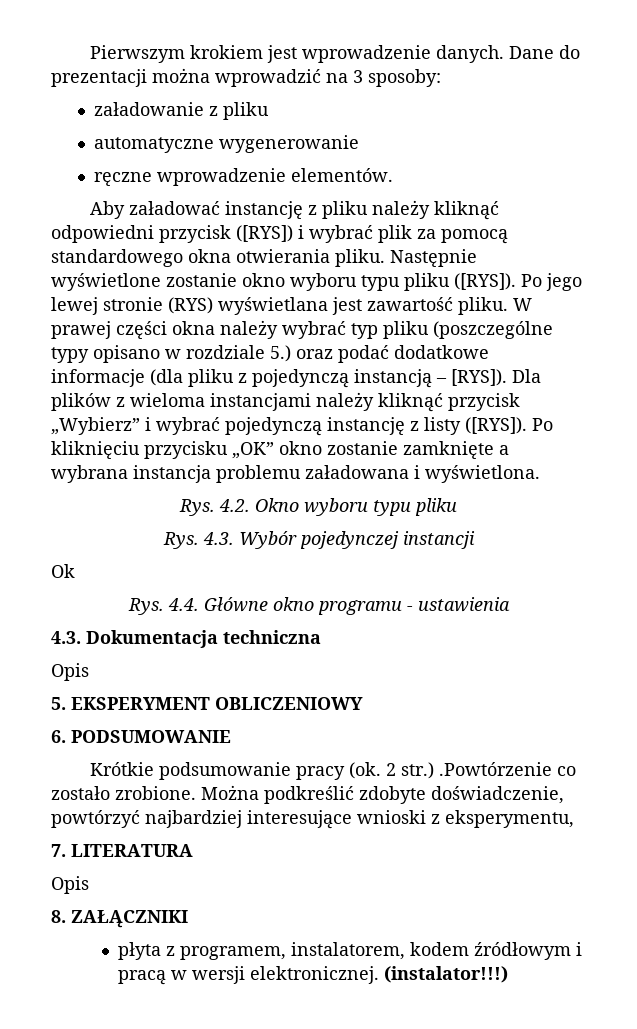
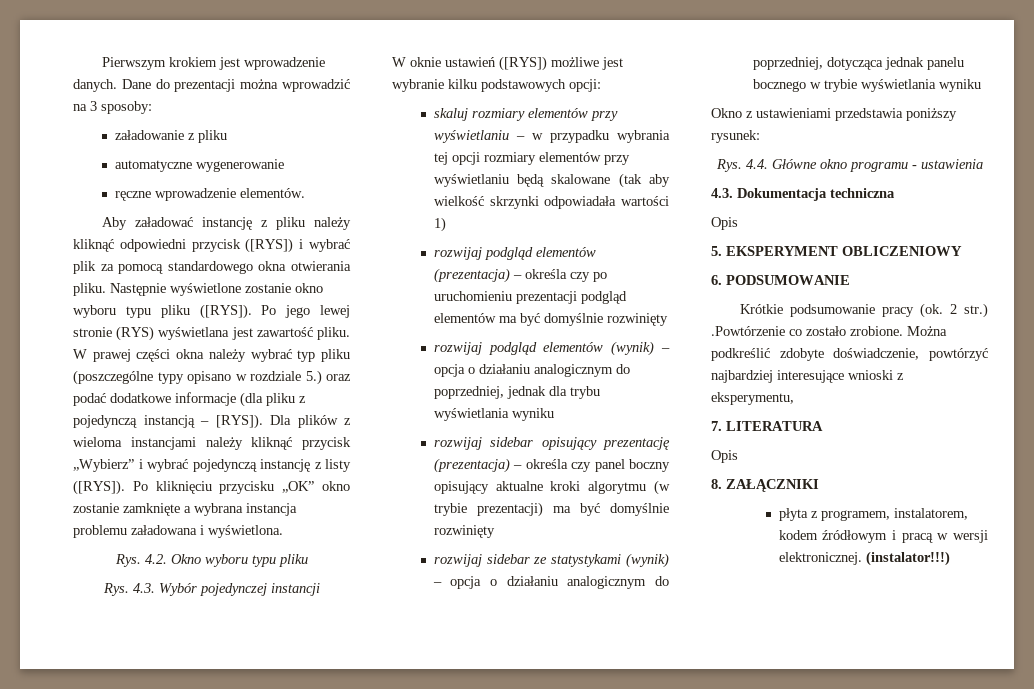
- Ok
+ W oknie ustawień ([RYS]) możliwe jest wybranie kilku podstawowych opcji:
+ skaluj rozmiary elementów przy wyświetlaniu – w przypadku wybrania tej opcji rozmiary elementów przy wyświetlaniu będą skalowane (tak aby wielkość skrzynki odpowiadała wartości 1)
+ rozwijaj podgląd elementów (prezentacja) – określa czy po uruchomieniu prezentacji podgląd elementów ma być domyślnie rozwinięty
+ rozwijaj podgląd elementów (wynik) – opcja o działaniu analogicznym do poprzedniej, jednak dla trybu wyświetlania wyniku
+ rozwijaj sidebar opisujący prezentację (prezentacja) – określa czy panel boczny opisujący aktualne kroki algorytmu (w trybie prezentacji) ma być domyślnie rozwinięty
+ rozwijaj sidebar ze statystykami (wynik) – opcja o działaniu analogicznym do poprzedniej, dotycząca jednak panelu bocznego w trybie wyświetlania wyniku
+ Okno z ustawieniami przedstawia poniższy rysunek:

